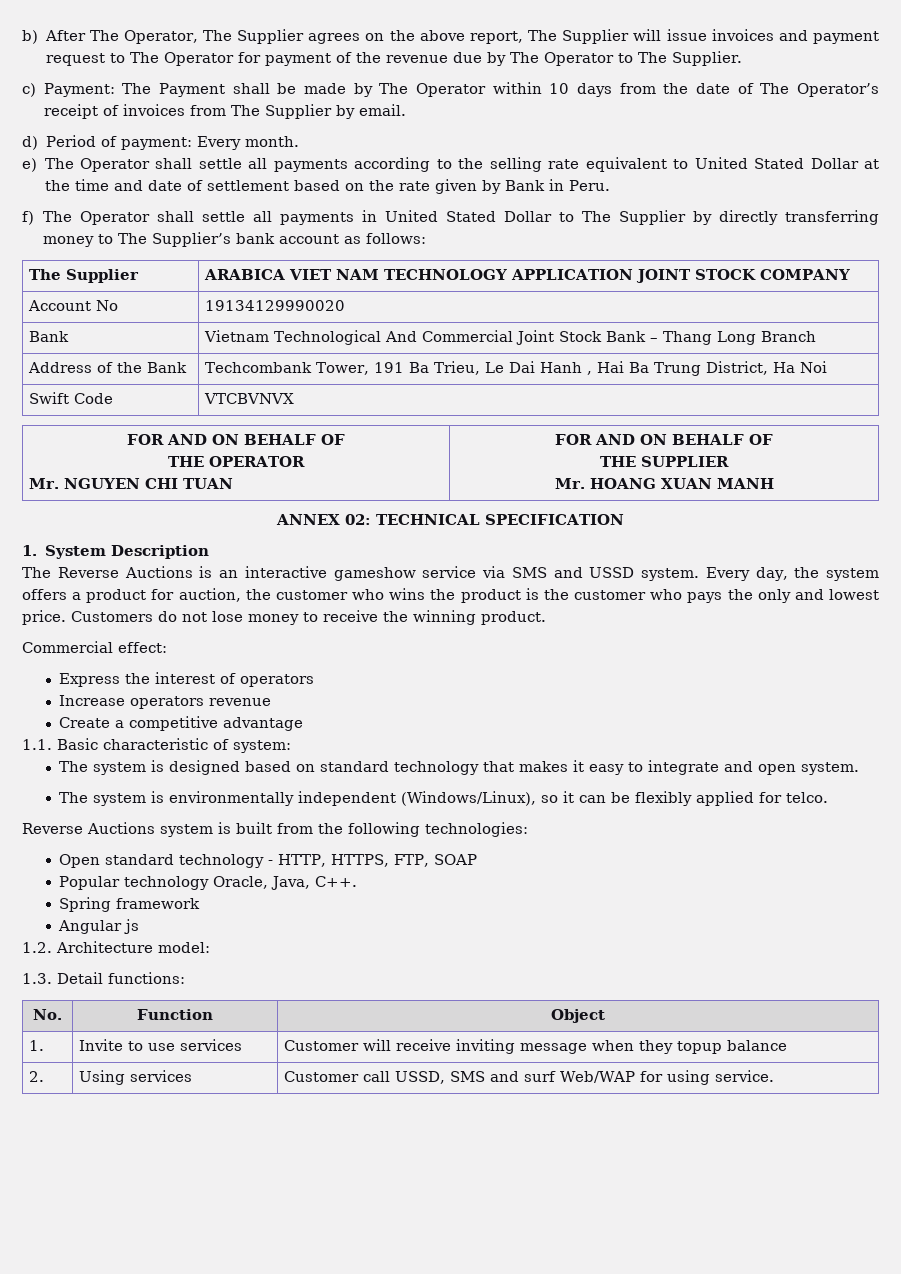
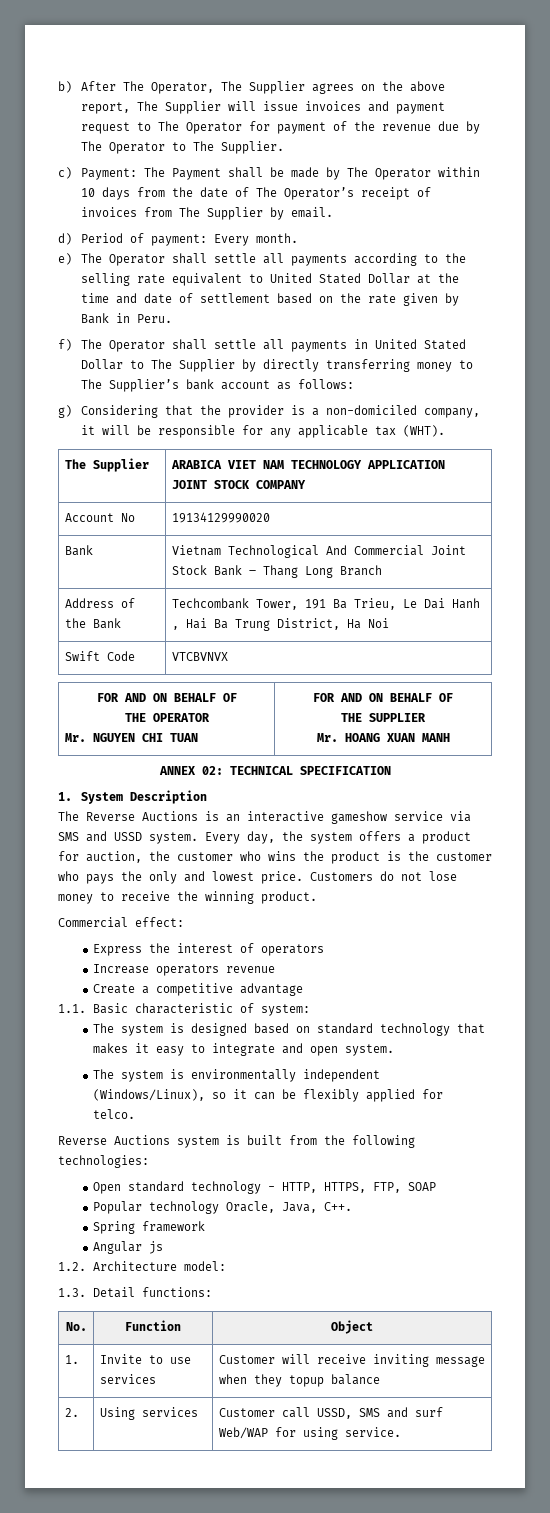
+ g) Considering that the provider is a non-domiciled company, it will be responsible for any applicable tax (WHT).

